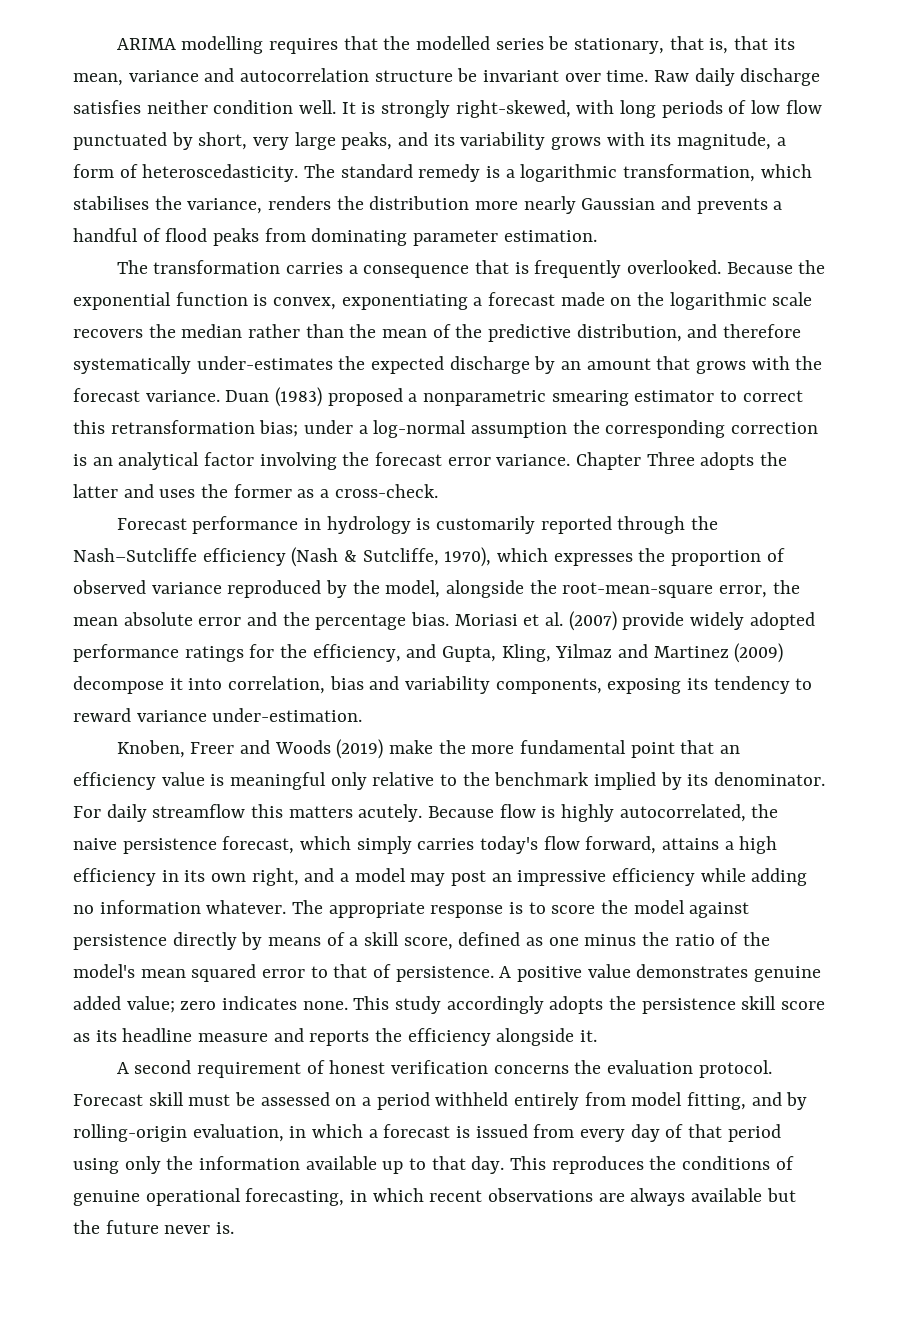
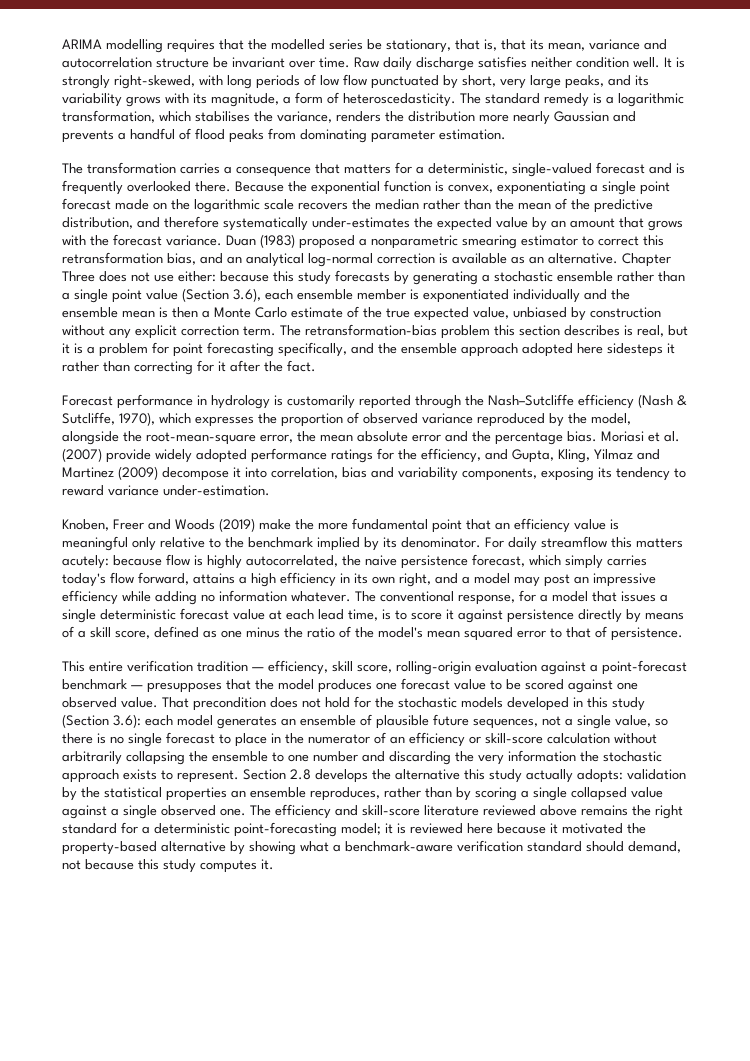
- The transformation carries a consequence that is frequently overlooked.
+ The transformation carries a consequence that matters for a deterministic, single-valued forecast and is frequently overlooked there.
- Because the exponential function is convex, exponentiating a forecast made on the logarithmic scale recovers the median rather than the mean of the predictive distribution, and therefore systematically under-estimates the expected discharge by an amount that grows with the forecast variance.
+ Because the exponential function is convex, exponentiating a single point forecast made on the logarithmic scale recovers the median rather than the mean of the predictive distribution, and therefore systematically under-estimates the expected value by an amount that grows with the forecast variance.
- Duan (1983) proposed a nonparametric smearing estimator to correct this retransformation bias; under a log-normal assumption the corresponding correction is an analytical factor involving the forecast error variance. Chapter Three adopts the latter and uses the former as a cross-check.
+ Duan (1983) proposed a nonparametric smearing estimator to correct this retransformation bias, and an analytical log-normal correction is available as an alternative. Chapter Three does not use either: because this study forecasts by generating a stochastic ensemble rather than a single point value (Section 3.6), each ensemble member is exponentiated individually and the ensemble mean is then a Monte Carlo estimate of the true expected value, unbiased by construction without any explicit correction term. The retransformation-bias problem this section describes is real, but it is a problem for point forecasting specifically, and the ensemble approach adopted here sidesteps it rather than correcting for it after the fact.
- For daily streamflow this matters acutely. Because flow is highly autocorrelated, the naive persistence forecast, which simply carries today's flow forward, attains a high efficiency in its own right, and a model may post an impressive efficiency while adding no information whatever.
+ For daily streamflow this matters acutely: because flow is highly autocorrelated, the naive persistence forecast, which simply carries today's flow forward, attains a high efficiency in its own right, and a model may post an impressive efficiency while adding no information whatever.
- The appropriate response is to score the model against persistence directly by means of a skill score, defined as one minus the ratio of the model's mean squared error to that of persistence. A positive value demonstrates genuine added value; zero indicates none. This study accordingly adopts the persistence skill score as its headline measure and reports the efficiency alongside it.
- A second requirement of honest verification concerns the evaluation protocol. Forecast skill must be assessed on a period withheld entirely from model fitting, and by rolling-origin evaluation, in which a forecast is issued from every day of that period using only the information available up to that day. This reproduces the conditions of genuine operational forecasting, in which recent observations are always available but the future never is.
+ The conventional response, for a model that issues a single deterministic forecast value at each lead time, is to score it against persistence directly by means of a skill score, defined as one minus the ratio of the model's mean squared error to that of persistence.
+ This entire verification tradition — efficiency, skill score, rolling-origin evaluation against a point-forecast benchmark — presupposes that the model produces one forecast value to be scored against one observed value. That precondition does not hold for the stochastic models developed in this study (Section 3.6): each model generates an ensemble of plausible future sequences, not a single value, so there is no single forecast to place in the numerator of an efficiency or skill-score calculation without arbitrarily collapsing the ensemble to one number and discarding the very information the stochastic approach exists to represent. Section 2.8 develops the alternative this study actually adopts: validation by the statistical properties an ensemble reproduces, rather than by scoring a single collapsed value against a single observed one. The efficiency and skill-score literature reviewed above remains the right standard for a deterministic point-forecasting model; it is reviewed here because it motivated the property-based alternative by showing what a benchmark-aware verification standard should demand, not because this study computes it.

